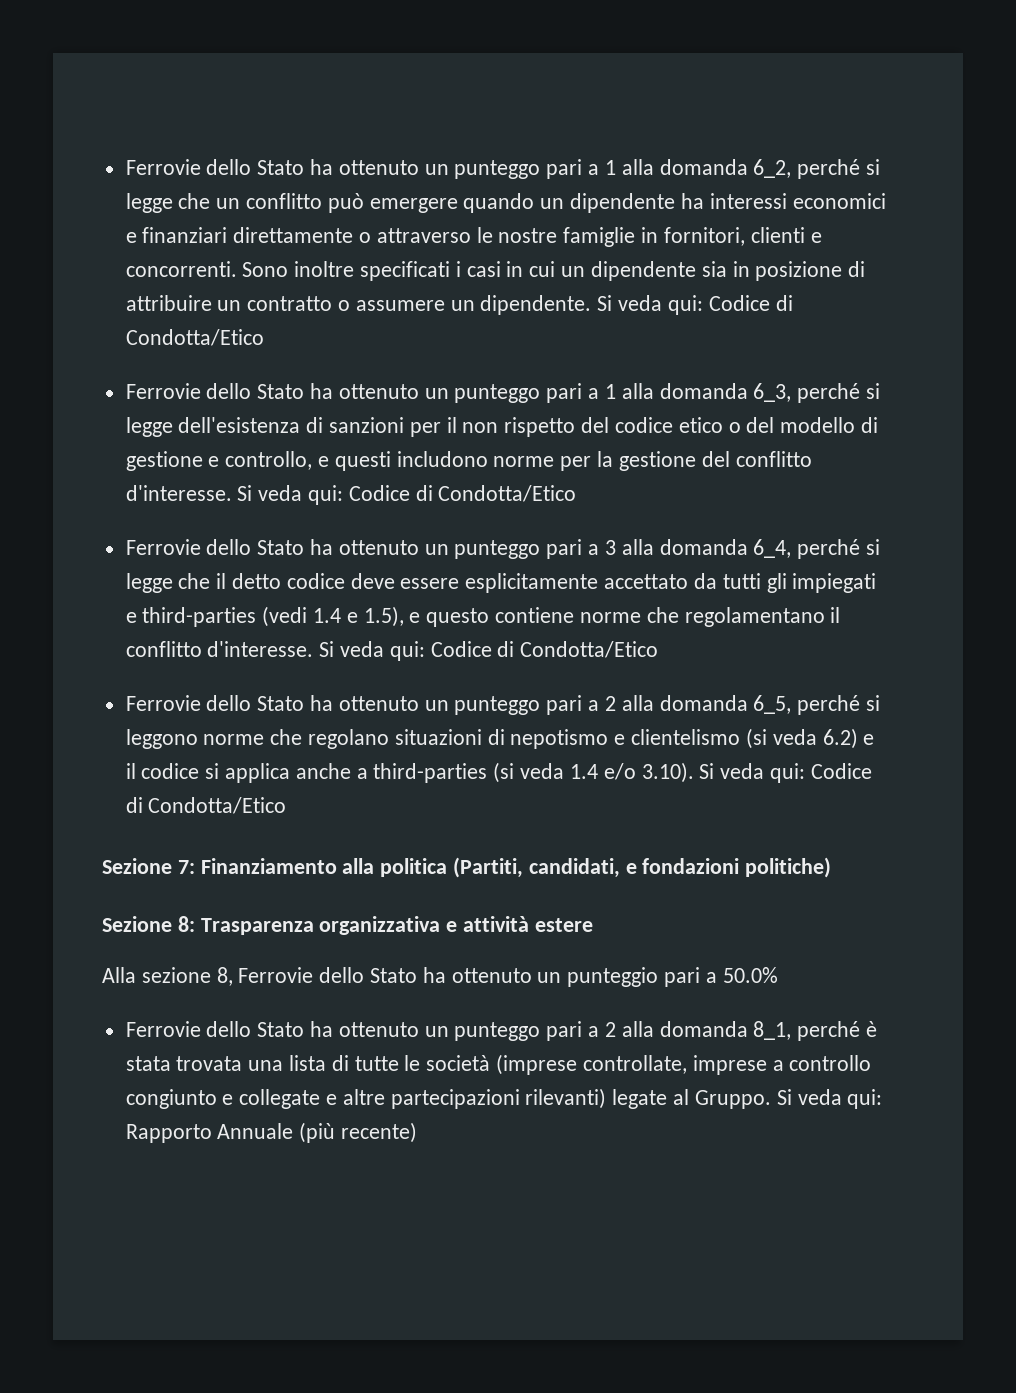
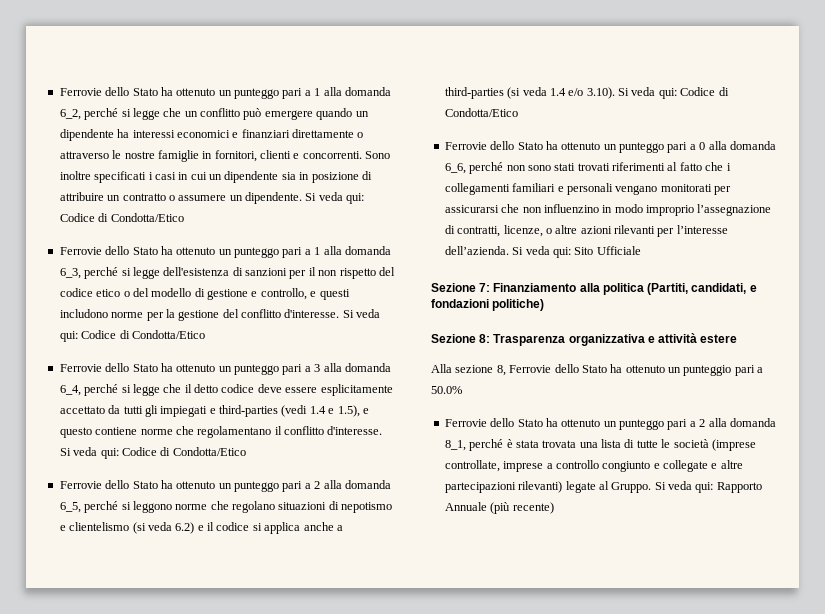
+ Ferrovie dello Stato ha ottenuto un punteggo pari a 0 alla domanda 6_6, perché non sono stati trovati riferimenti al fatto che i collegamenti familiari e personali vengano monitorati per assicurarsi che non influenzino in modo improprio l’assegnazione di contratti, licenze, o altre azioni rilevanti per l’interesse dell’azienda. Si veda qui: Sito Ufficiale

